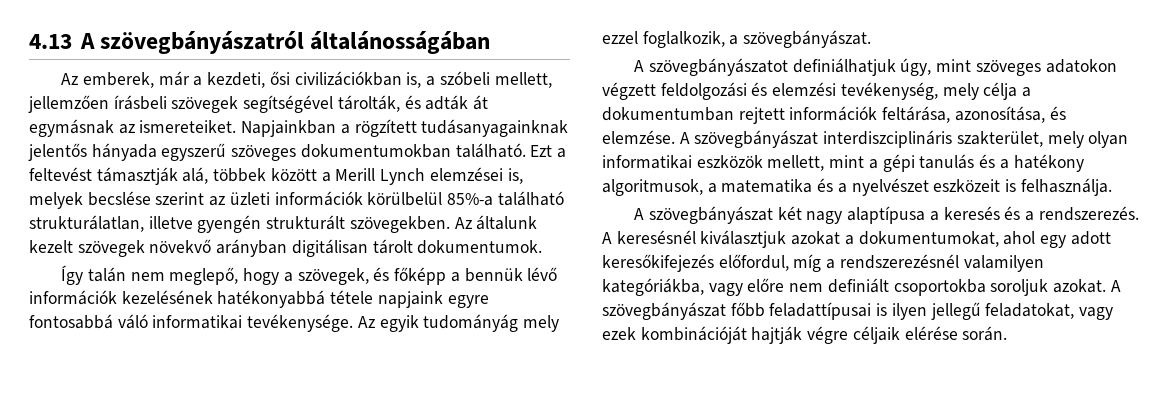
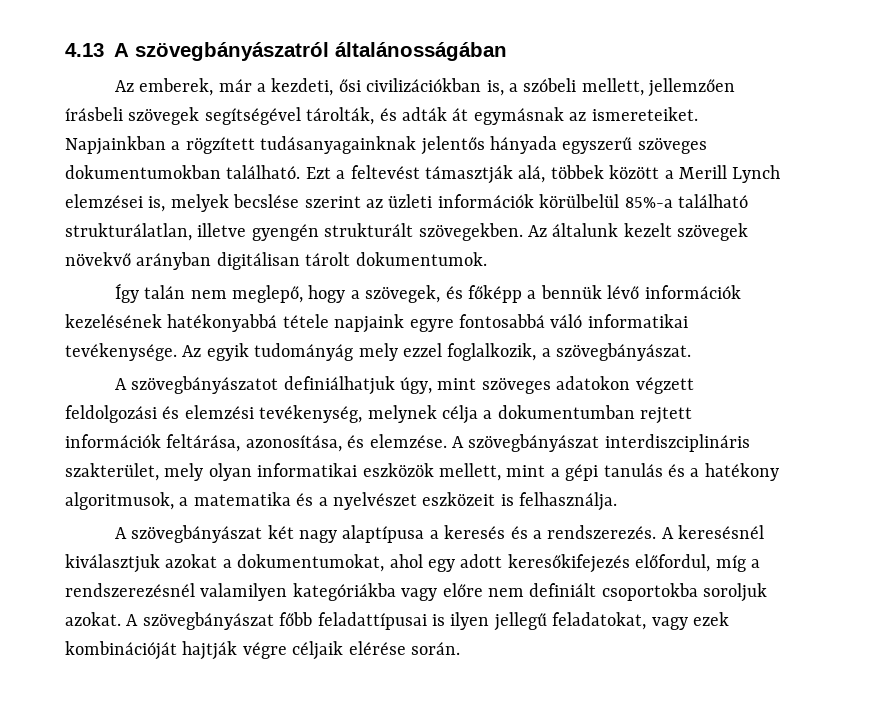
- A szövegbányászatot definiálhatjuk úgy, mint szöveges adatokon végzett feldolgozási és elemzési tevékenység, mely célja a dokumentumban rejtett információk feltárása, azonosítása, és elemzése.
+ A szövegbányászatot definiálhatjuk úgy, mint szöveges adatokon végzett feldolgozási és elemzési tevékenység, melynek célja a dokumentumban rejtett információk feltárása, azonosítása, és elemzése.
- A keresésnél kiválasztjuk azokat a dokumentumokat, ahol egy adott keresőkifejezés előfordul, míg a rendszerezésnél valamilyen kategóriákba, vagy előre nem definiált csoportokba soroljuk azokat.
+ A keresésnél kiválasztjuk azokat a dokumentumokat, ahol egy adott keresőkifejezés előfordul, míg a rendszerezésnél valamilyen kategóriákba vagy előre nem definiált csoportokba soroljuk azokat.

